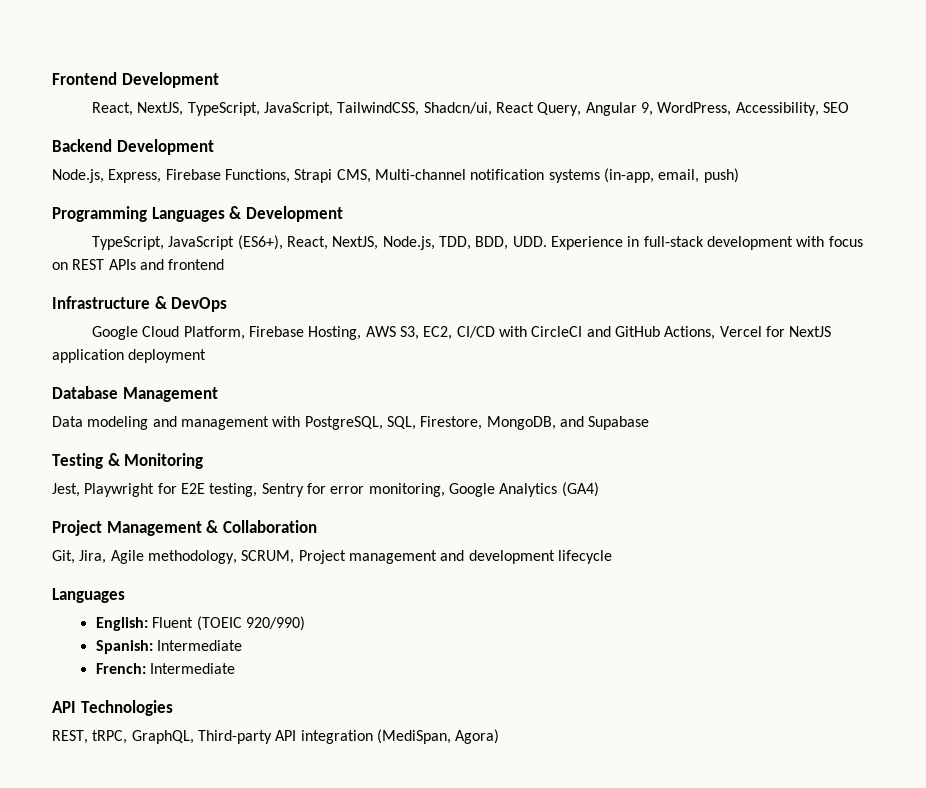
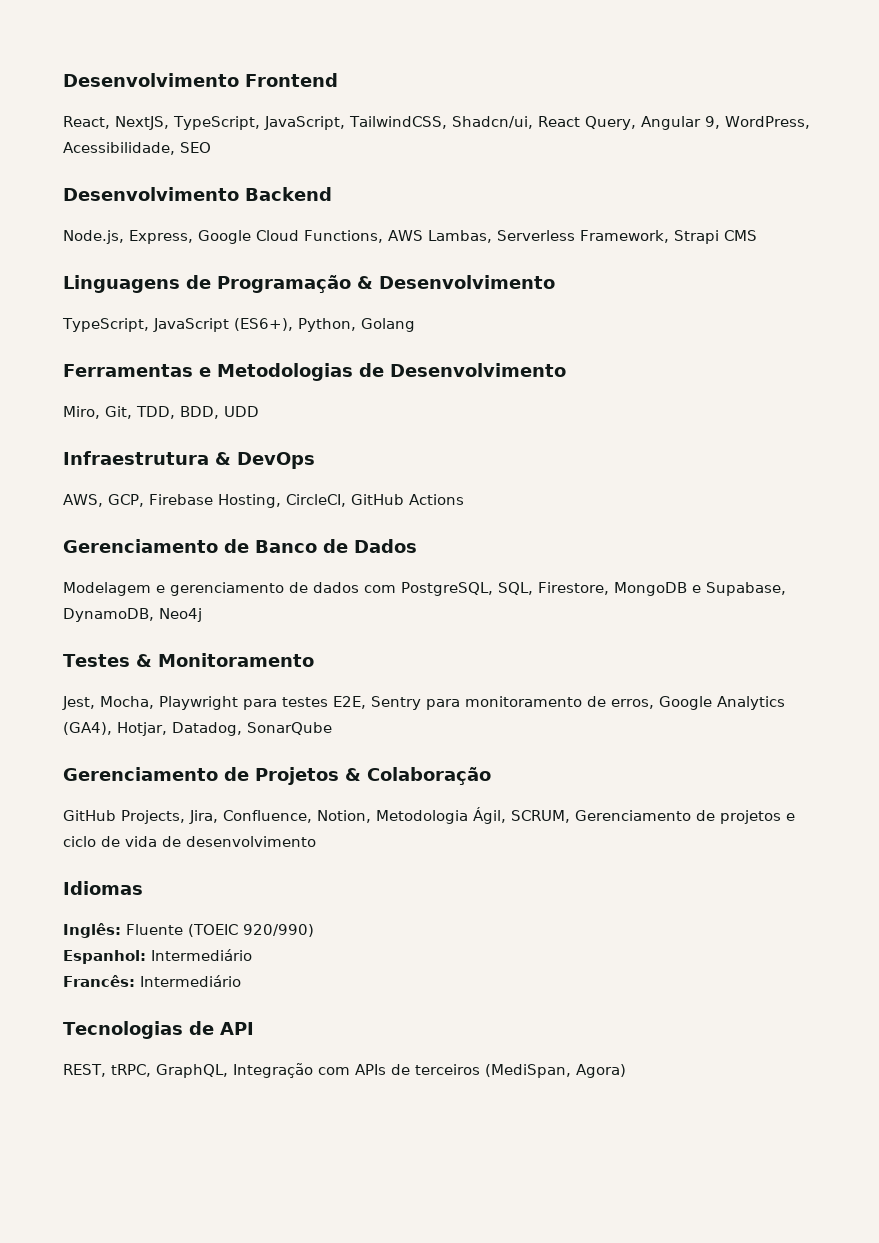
- Frontend Development
+ Desenvolvimento Frontend
- React, NextJS, TypeScript, JavaScript, TailwindCSS, Shadcn/ui, React Query, Angular 9, WordPress, Accessibility, SEO
+ React, NextJS, TypeScript, JavaScript, TailwindCSS, Shadcn/ui, React Query, Angular 9, WordPress, Acessibilidade, SEO
- Backend Development
+ Desenvolvimento Backend
- Node.js, Express, Firebase Functions, Strapi CMS, Multi-channel notification systems (in-app, email, push)
- Programming Languages & Development
- TypeScript, JavaScript (ES6+), React, NextJS, Node.js, TDD, BDD, UDD. Experience in full-stack development with focus on REST APIs and frontend
- Infrastructure & DevOps
- Google Cloud Platform, Firebase Hosting, AWS S3, EC2, CI/CD with CircleCI and GitHub Actions, Vercel for NextJS application deployment
- Database Management
- Data modeling and management with PostgreSQL, SQL, Firestore, MongoDB, and Supabase
- Testing & Monitoring
- Jest, Playwright for E2E testing, Sentry for error monitoring, Google Analytics (GA4)
- Project Management & Collaboration
- Git, Jira, Agile methodology, SCRUM, Project management and development lifecycle
- Languages
- English: Fluent (TOEIC 920/990)
- Spanish: Intermediate
- French: Intermediate
- API Technologies
+ Node.js, Express, Google Cloud Functions, AWS Lambas, Serverless Framework, Strapi CMS
+ Linguagens de Programação & Desenvolvimento
+ TypeScript, JavaScript (ES6+), Python, Golang
+ Ferramentas e Metodologias de Desenvolvimento
+ Miro, Git, TDD, BDD, UDD
+ Infraestrutura & DevOps
+ AWS, GCP, Firebase Hosting, CircleCI, GitHub Actions
+ Gerenciamento de Banco de Dados
+ Modelagem e gerenciamento de dados com PostgreSQL, SQL, Firestore, MongoDB e Supabase, DynamoDB, Neo4j
+ Testes & Monitoramento
+ Jest, Mocha, Playwright para testes E2E, Sentry para monitoramento de erros, Google Analytics (GA4), Hotjar, Datadog, SonarQube
+ Gerenciamento de Projetos & Colaboração
+ GitHub Projects, Jira, Confluence, Notion, Metodologia Ágil, SCRUM, Gerenciamento de projetos e ciclo de vida de desenvolvimento
+ Idiomas
+ Inglês: Fluente (TOEIC 920/990)
+ Espanhol: Intermediário
+ Francês: Intermediário
+ Tecnologias de API
- REST, tRPC, GraphQL, Third-party API integration (MediSpan, Agora)
+ REST, tRPC, GraphQL, Integração com APIs de terceiros (MediSpan, Agora)

